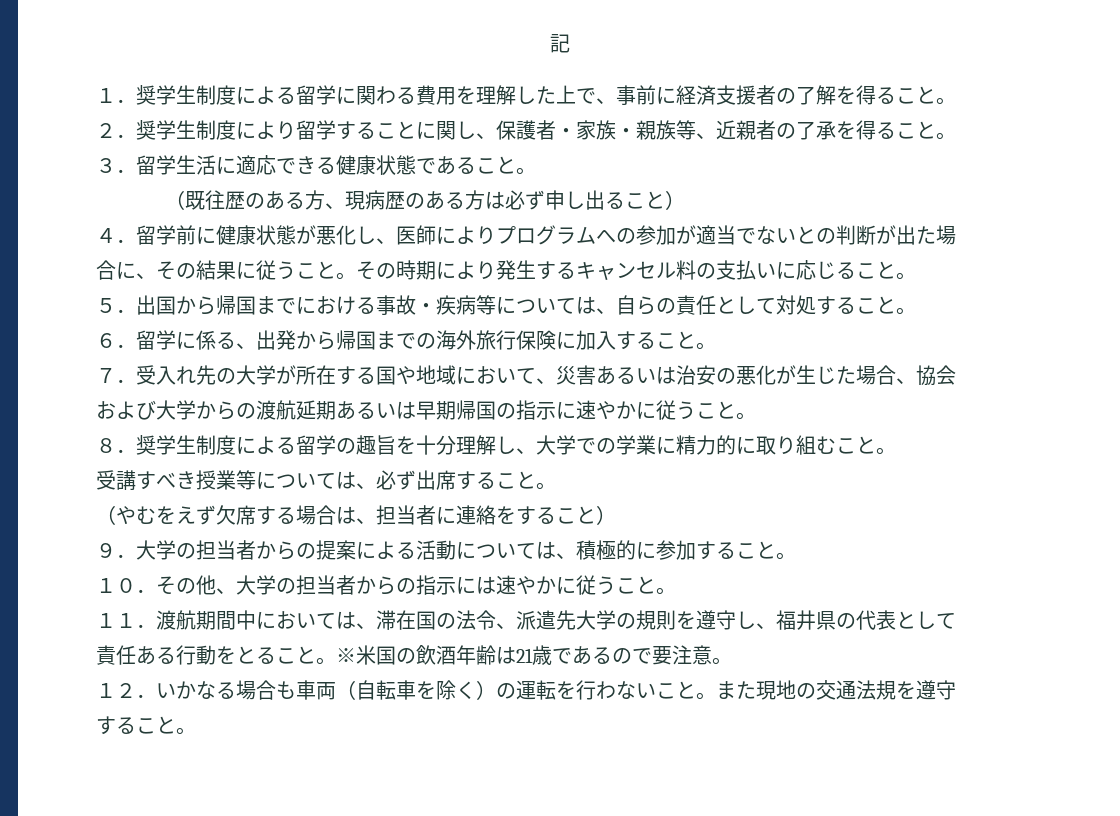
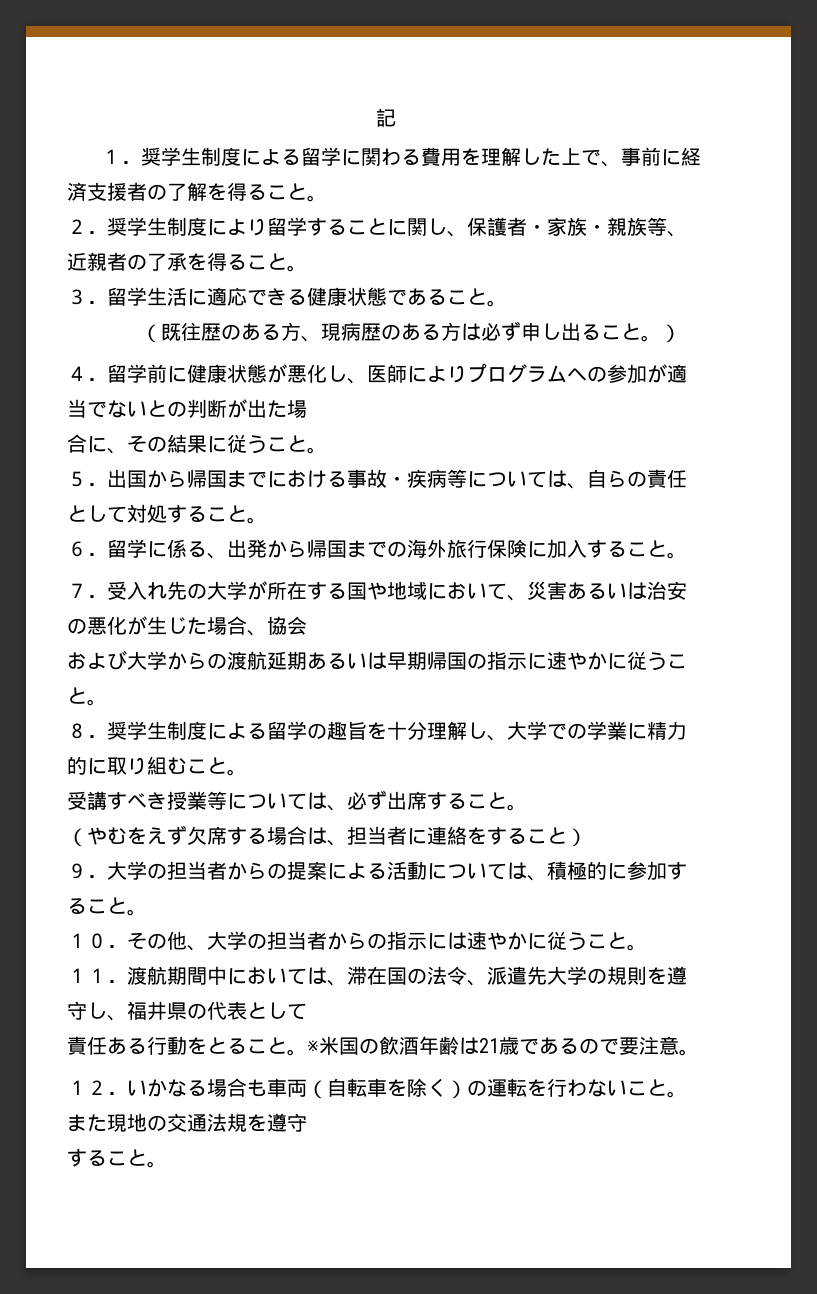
- （既往歴のある方、現病歴のある方は必ず申し出ること）
+ （既往歴のある方、現病歴のある方は必ず申し出ること。）
- その時期により発生するキャンセル料の支払いに応じること。

